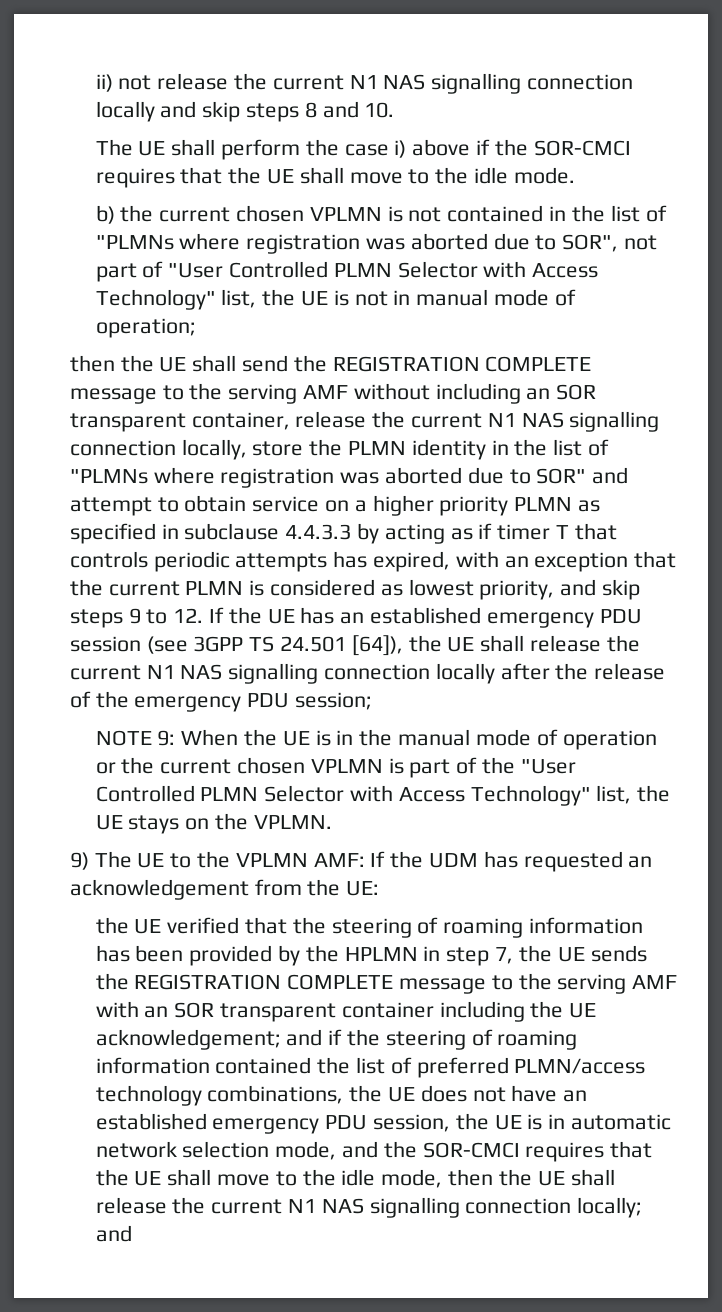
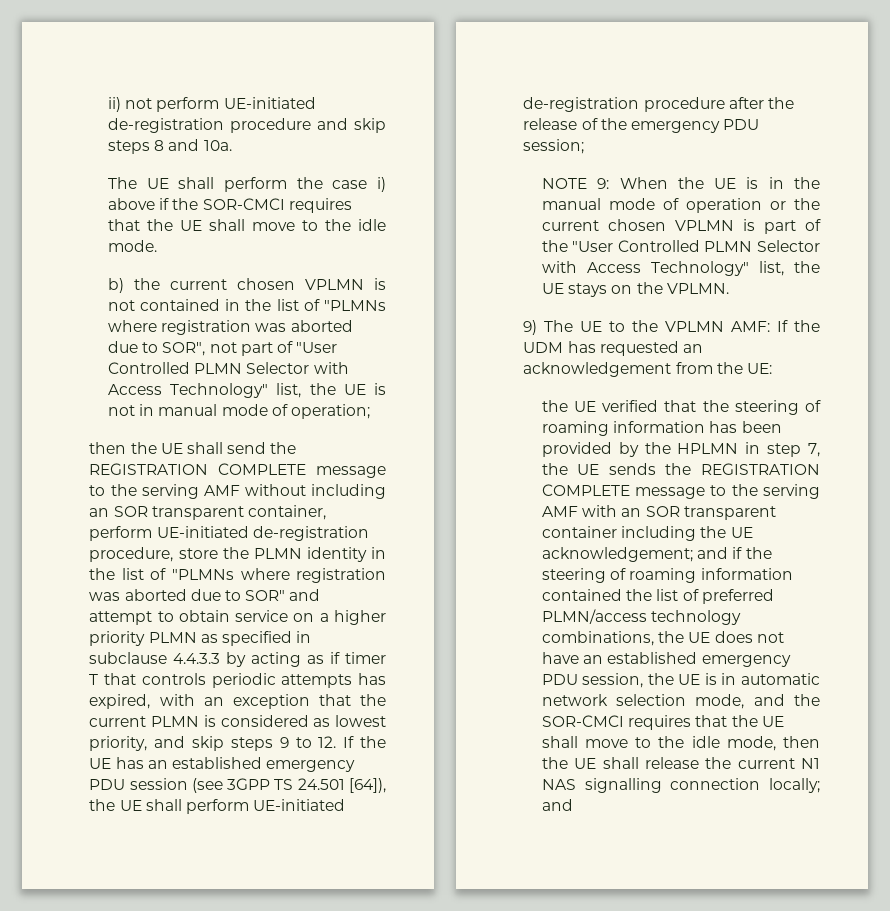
- ii) not release the current N1 NAS signalling connection locally and skip steps 8 and 10.
+ ii) not perform UE-initiated de-registration procedure and skip steps 8 and 10a.
- then the UE shall send the REGISTRATION COMPLETE message to the serving AMF without including an SOR transparent container, release the current N1 NAS signalling connection locally, store the PLMN identity in the list of "PLMNs where registration was aborted due to SOR" and attempt to obtain service on a higher priority PLMN as specified in subclause 4.4.3.3 by acting as if timer T that controls periodic attempts has expired, with an exception that the current PLMN is considered as lowest priority, and skip steps 9 to 12. If the UE has an established emergency PDU session (see 3GPP TS 24.501 [64]), the UE shall release the current N1 NAS signalling connection locally after the release of the emergency PDU session;
+ then the UE shall send the REGISTRATION COMPLETE message to the serving AMF without including an SOR transparent container, perform UE-initiated de-registration procedure, store the PLMN identity in the list of "PLMNs where registration was aborted due to SOR" and attempt to obtain service on a higher priority PLMN as specified in subclause 4.4.3.3 by acting as if timer T that controls periodic attempts has expired, with an exception that the current PLMN is considered as lowest priority, and skip steps 9 to 12. If the UE has an established emergency PDU session (see 3GPP TS 24.501 [64]), the UE shall perform UE-initiated de-registration procedure after the release of the emergency PDU session;

